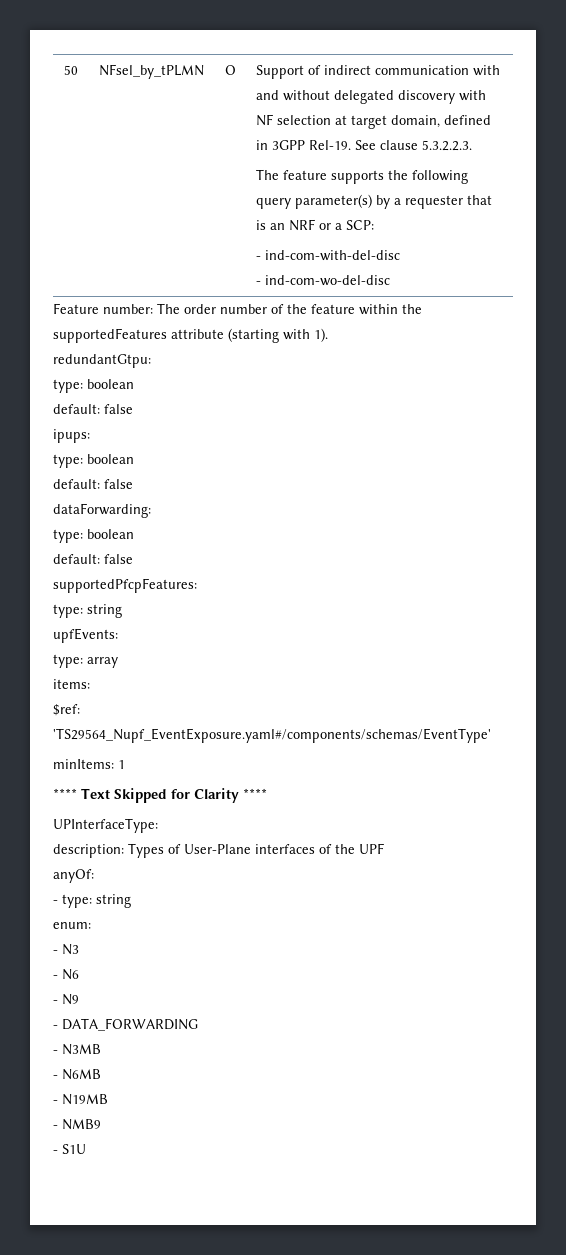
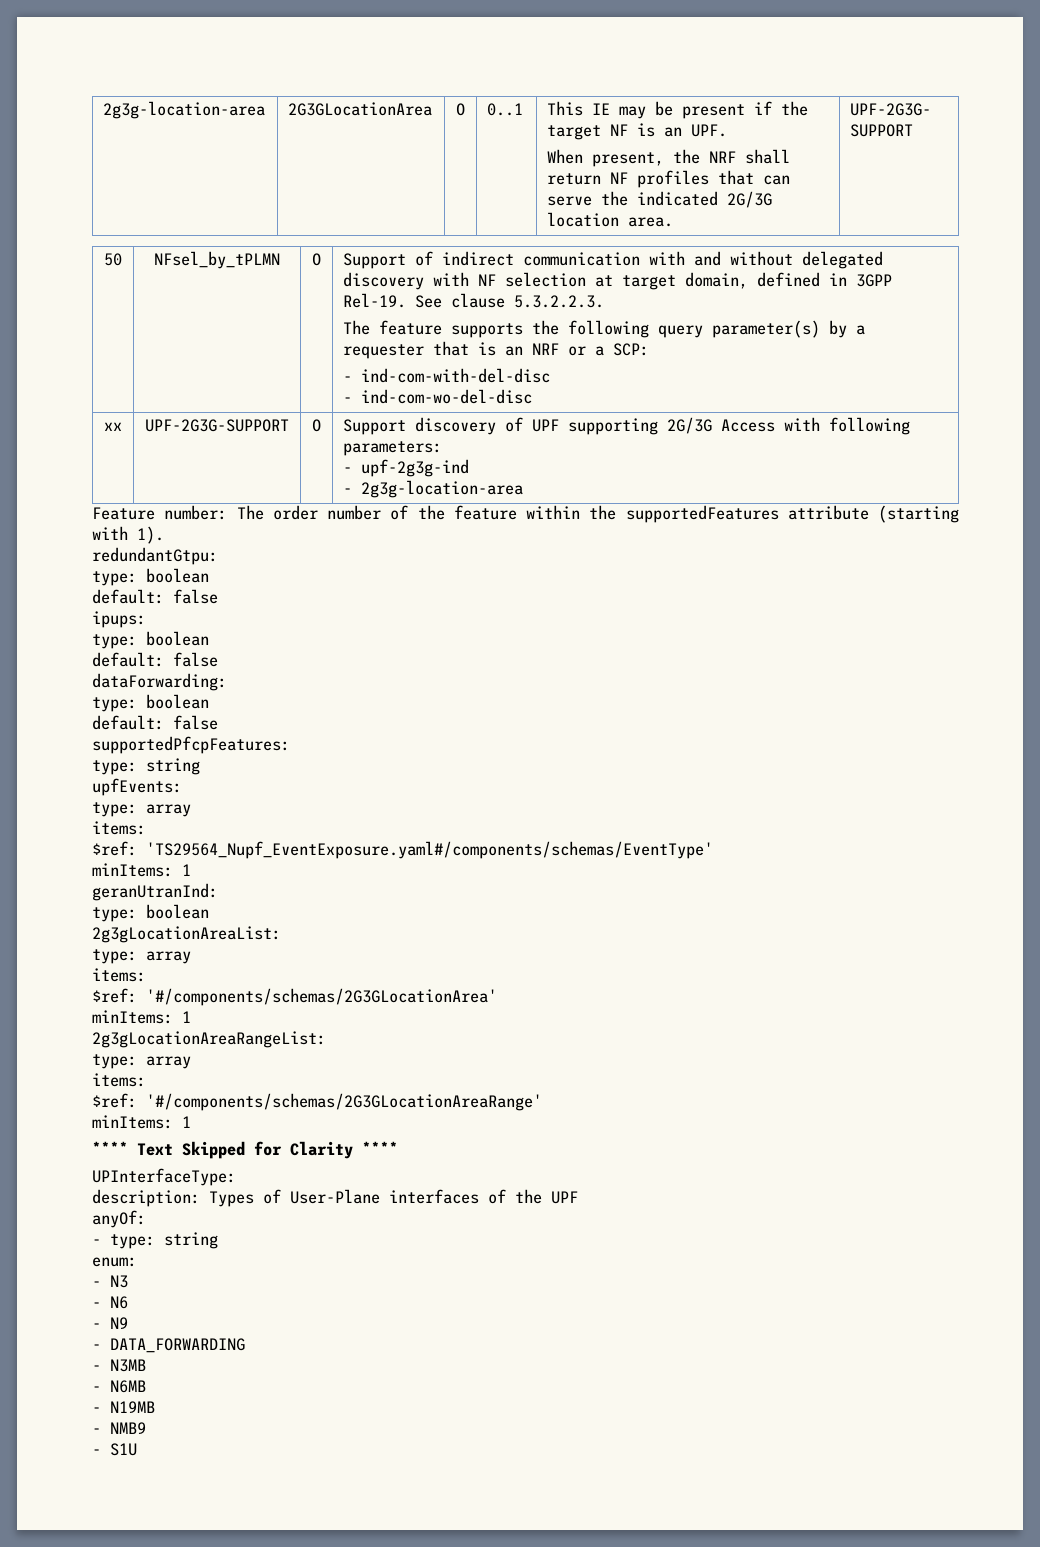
+ 2g3g-location-area | 2G3GLocationArea | O | 0..1 | This IE may be present if the target NF is an UPF.
+ When present, the NRF shall return NF profiles that can serve the indicated 2G/3G location area. | UPF-2G3G- SUPPORT
+ xx | UPF-2G3G-SUPPORT | O | Support discovery of UPF supporting 2G/3G Access with following parameters:
+ - upf-2g3g-ind
+ - 2g3g-location-area
+ geranUtranInd:
+ type: boolean
+ 2g3gLocationAreaList:
+ type: array
+ items:
+ $ref: '#/components/schemas/2G3GLocationArea'
+ minItems: 1
+ 2g3gLocationAreaRangeList:
+ type: array
+ items:
+ $ref: '#/components/schemas/2G3GLocationAreaRange'
+ minItems: 1

